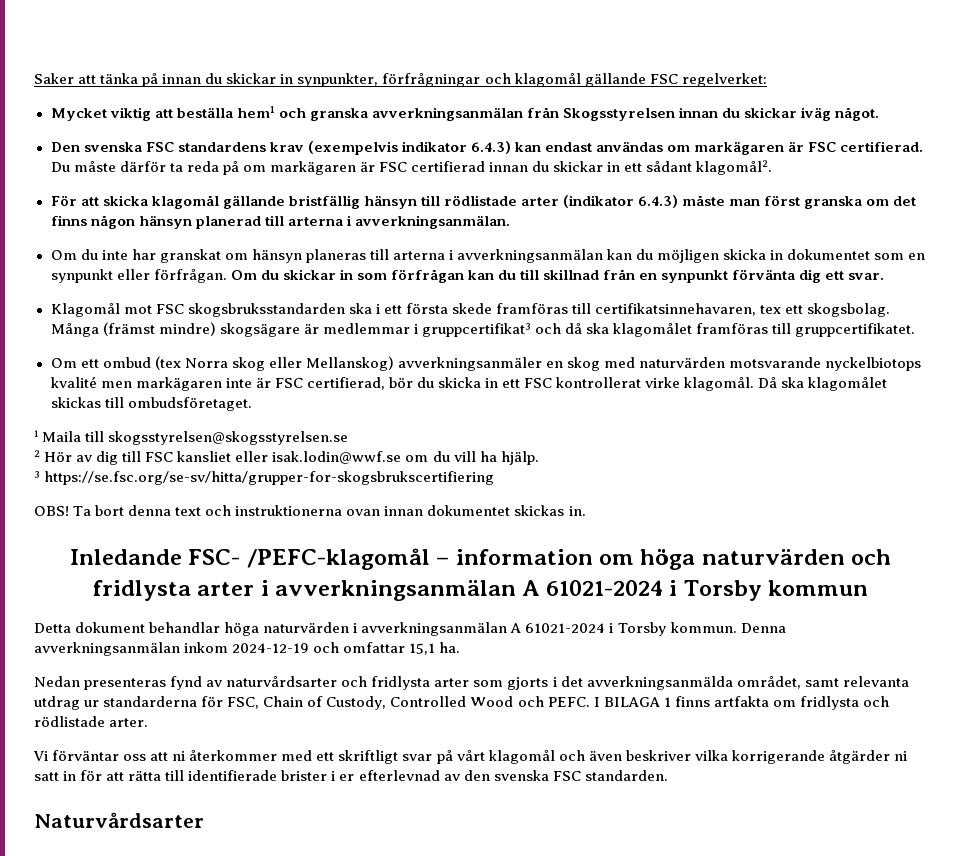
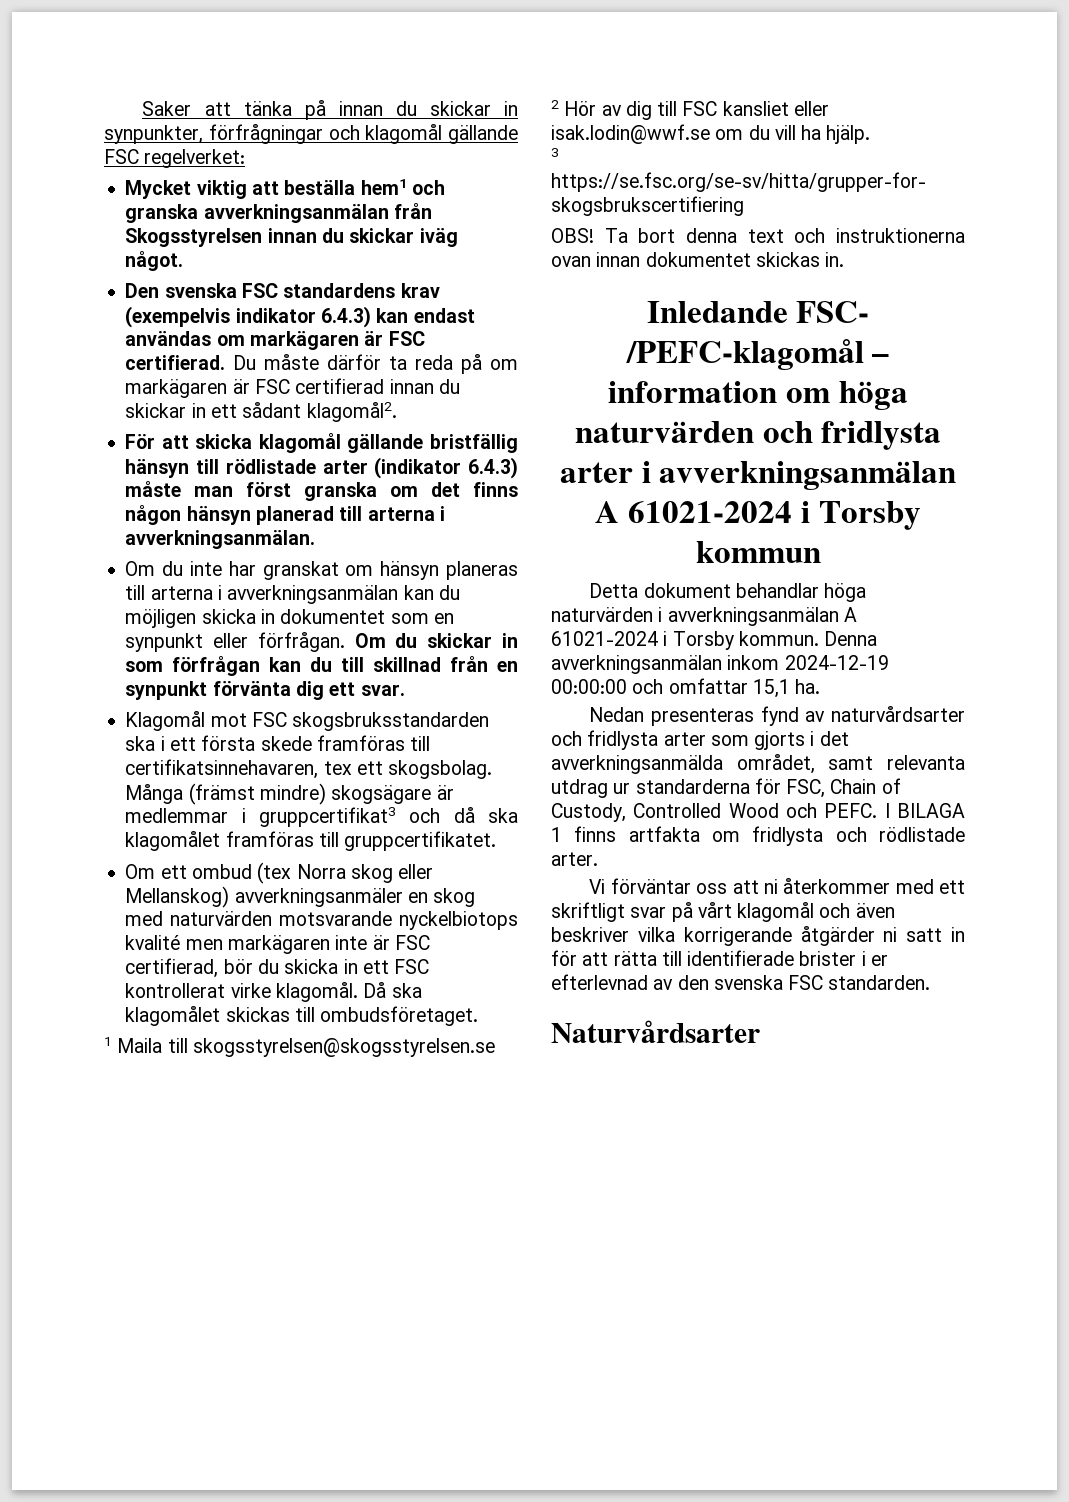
- Denna avverkningsanmälan inkom 2024-12-19 och omfattar 15,1 ha.
+ Denna avverkningsanmälan inkom 2024-12-19 00:00:00 och omfattar 15,1 ha.

